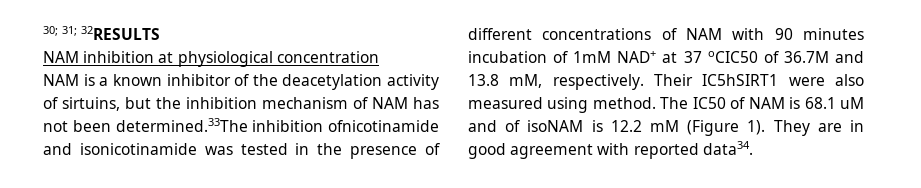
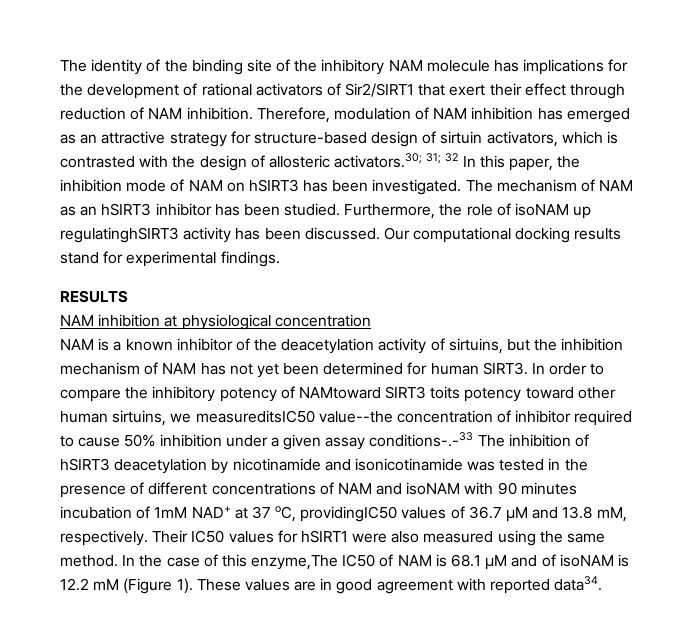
- 30; 31; 32RESULTS
+ The identity of the binding site of the inhibitory NAM molecule has implications for the development of rational activators of Sir2/SIRT1 that exert their effect through reduction of NAM inhibition. Therefore, modulation of NAM inhibition has emerged as an attractive strategy for structure-based design of sirtuin activators, which is contrasted with the design of allosteric activators.30; 31; 32 In this paper, the inhibition mode of NAM on hSIRT3 has been investigated. The mechanism of NAM as an hSIRT3 inhibitor has been studied. Furthermore, the role of isoNAM up regulatinghSIRT3 activity has been discussed. Our computational docking results stand for experimental findings.
+ RESULTS
- NAM is a known inhibitor of the deacetylation activity of sirtuins, but the inhibition mechanism of NAM has not been determined.33The inhibition ofnicotinamide and isonicotinamide was tested in the presence of different concentrations of NAM with 90 minutes incubation of 1mM NAD+ at 37 oCIC50 of 36.7M and 13.8 mM, respectively.
+ NAM is a known inhibitor of the deacetylation activity of sirtuins, but the inhibition mechanism of NAM has not yet been determined for human SIRT3. In order to compare the inhibitory potency of NAMtoward SIRT3 toits potency toward other human sirtuins, we measureditsIC50 value--the concentration of inhibitor required to cause 50% inhibition under a given assay conditions-.-33 The inhibition of hSIRT3 deacetylation by nicotinamide and isonicotinamide was tested in the presence of different concentrations of NAM and isoNAM with 90 minutes incubation of 1mM NAD+ at 37 oC, providingIC50 values of 36.7 μM and 13.8 mM, respectively.
- Their IC5hSIRT1 were also measured using method. The IC50 of NAM is 68.1 uM and of isoNAM is 12.2 mM (Figure 1).
+ Their IC50 values for hSIRT1 were also measured using the same method. In the case of this enzyme,The IC50 of NAM is 68.1 μM and of isoNAM is 12.2 mM (Figure 1).
- They are in good agreement with reported data34.
+ These values are in good agreement with reported data34.

